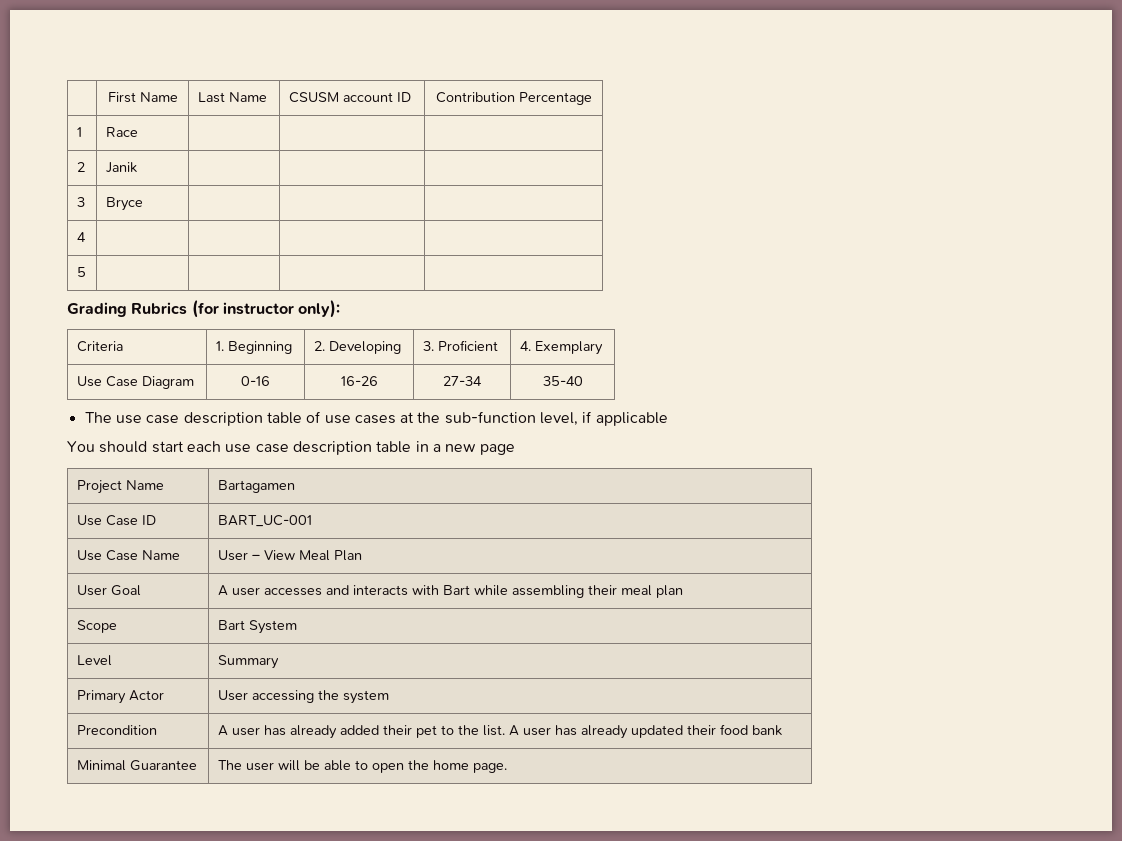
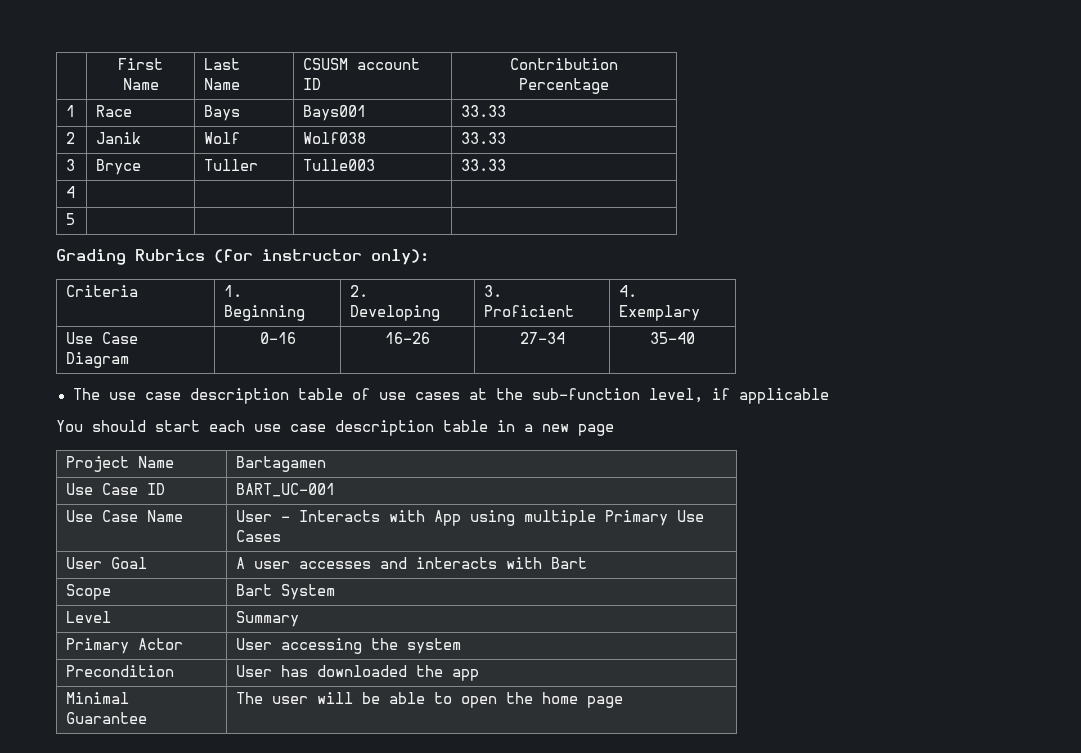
- 1 | Race | | |
+ 1 | Race | Bays | Bays001 | 33.33
- 2 | Janik | | |
+ 2 | Janik | Wolf | Wolf038 | 33.33
- 3 | Bryce | | |
+ 3 | Bryce | Tuller | Tulle003 | 33.33
- Use Case Name | User – View Meal Plan
+ Use Case Name | User – Interacts with App using multiple Primary Use Cases
- User Goal | A user accesses and interacts with Bart while assembling their meal plan
+ User Goal | A user accesses and interacts with Bart
- Precondition | A user has already added their pet to the list. A user has already updated their food bank
+ Precondition | User has downloaded the app
- Minimal Guarantee | The user will be able to open the home page.
+ Minimal Guarantee | The user will be able to open the home page

